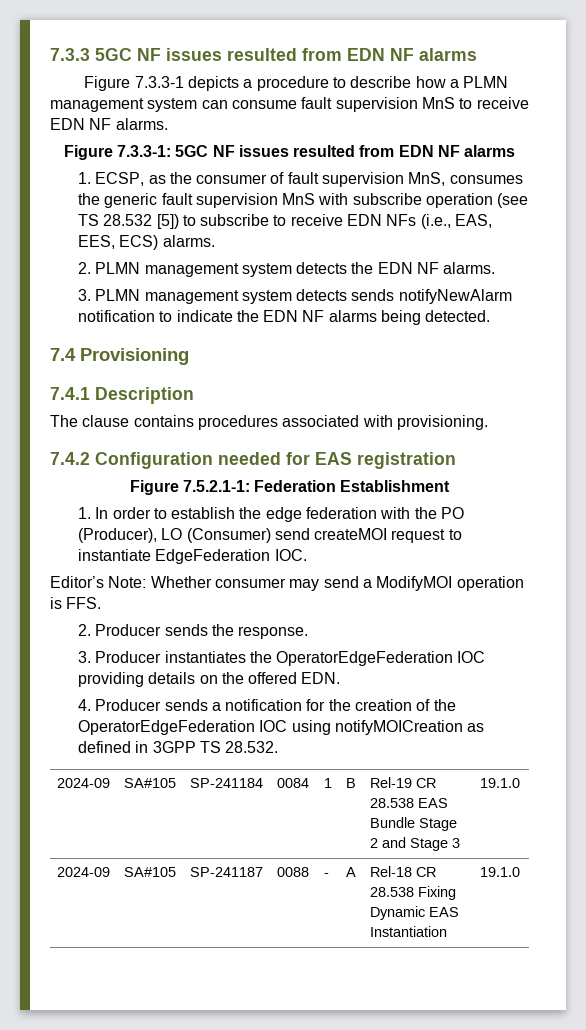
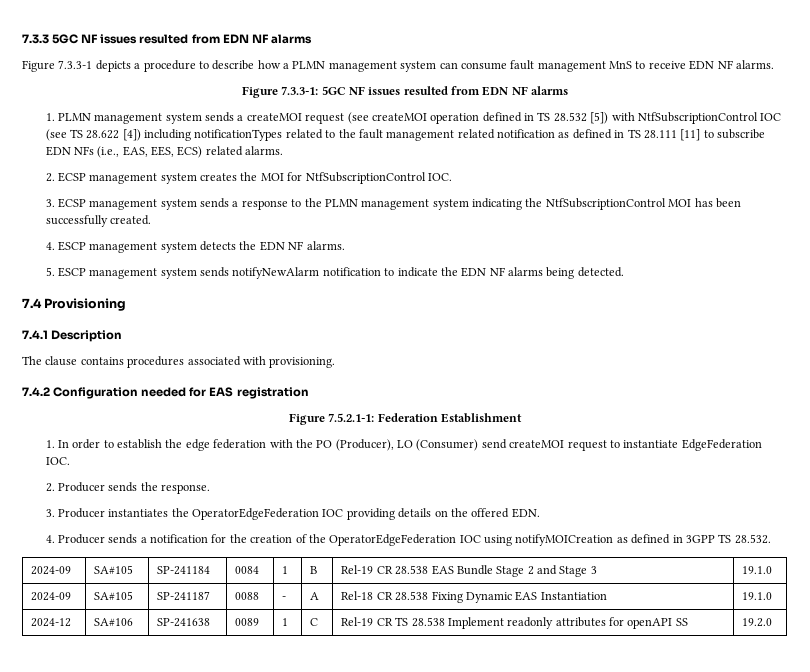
- Figure 7.3.3-1 depicts a procedure to describe how a PLMN management system can consume fault supervision MnS to receive EDN NF alarms.
+ Figure 7.3.3-1 depicts a procedure to describe how a PLMN management system can consume fault management MnS to receive EDN NF alarms.
- 1. ECSP, as the consumer of fault supervision MnS, consumes the generic fault supervision MnS with subscribe operation (see TS 28.532 [5]) to subscribe to receive EDN NFs (i.e., EAS, EES, ECS) alarms.
+ 1. PLMN management system sends a createMOI request (see createMOI operation defined in TS 28.532 [5]) with NtfSubscriptionControl IOC (see TS 28.622 [4]) including notificationTypes related to the fault management related notification as defined in TS 28.111 [11] to subscribe EDN NFs (i.e., EAS, EES, ECS) related alarms.
- 2. PLMN management system detects the EDN NF alarms.
+ 2. ECSP management system creates the MOI for NtfSubscriptionControl IOC.
+ 3. ECSP management system sends a response to the PLMN management system indicating the NtfSubscriptionControl MOI has been successfully created.
+ 4. ESCP management system detects the EDN NF alarms.
- 3. PLMN management system detects sends notifyNewAlarm notification to indicate the EDN NF alarms being detected.
+ 5. ESCP management system sends notifyNewAlarm notification to indicate the EDN NF alarms being detected.
- Editor’s Note: Whether consumer may send a ModifyMOI operation is FFS.
+ 2024-12 | SA#106 | SP-241638 | 0089 | 1 | C | Rel-19 CR TS 28.538 Implement readonly attributes for openAPI SS | 19.2.0

